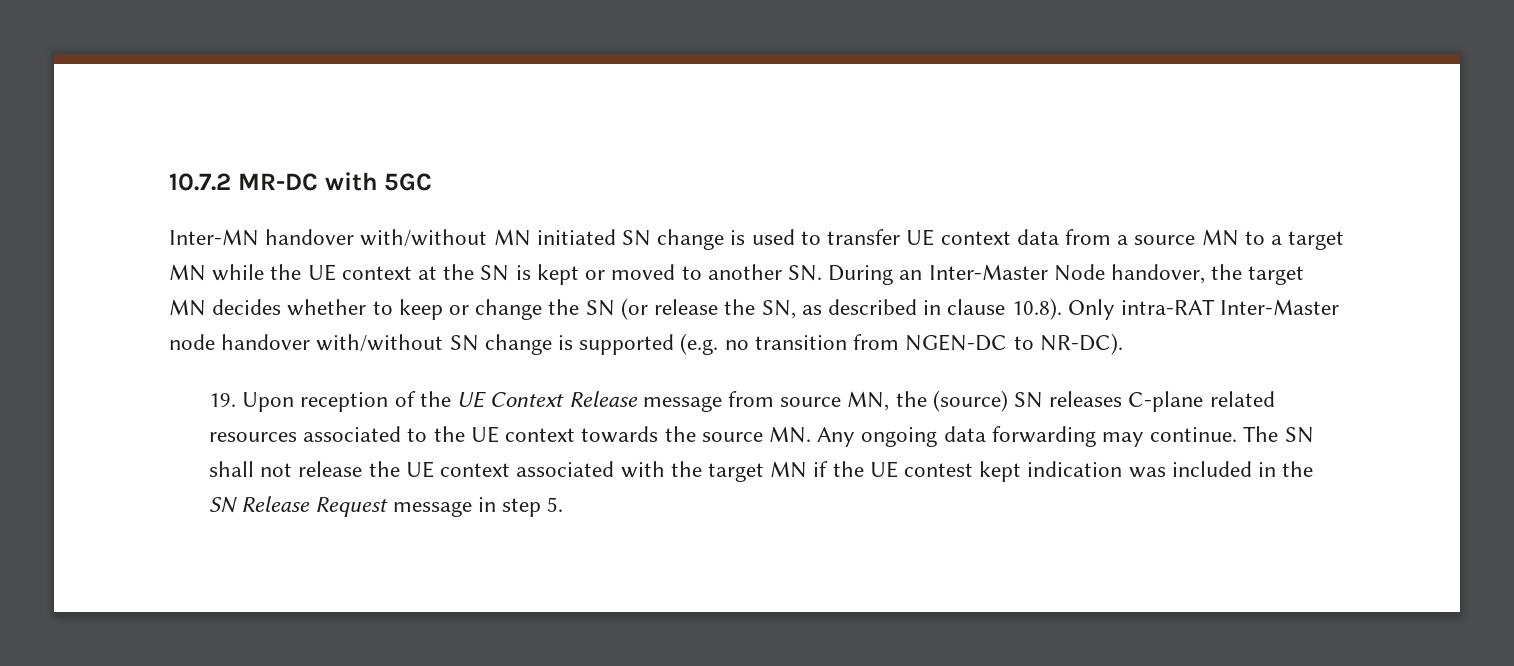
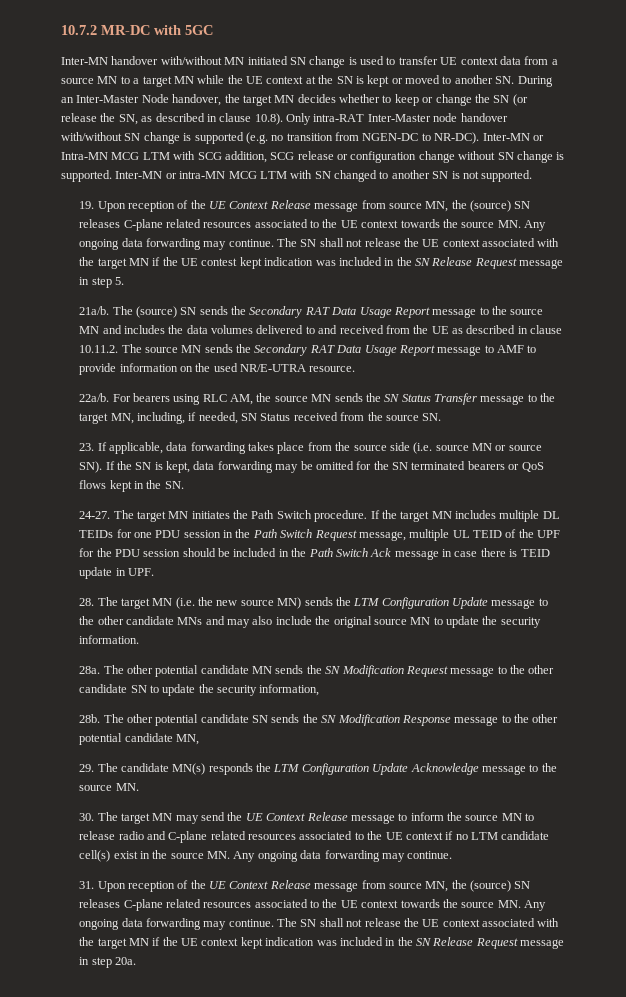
+ Inter-MN or Intra-MN MCG LTM with SCG addition, SCG release or configuration change without SN change is supported. Inter-MN or intra-MN MCG LTM with SN changed to another SN is not supported.
+ 21a/b. The (source) SN sends the Secondary RAT Data Usage Report message to the source MN and includes the data volumes delivered to and received from the UE as described in clause 10.11.2. The source MN sends the Secondary RAT Data Usage Report message to AMF to provide information on the used NR/E-UTRA resource.
+ 22a/b. For bearers using RLC AM, the source MN sends the SN Status Transfer message to the target MN, including, if needed, SN Status received from the source SN.
+ 23. If applicable, data forwarding takes place from the source side (i.e. source MN or source SN). If the SN is kept, data forwarding may be omitted for the SN terminated bearers or QoS flows kept in the SN.
+ 24-27. The target MN initiates the Path Switch procedure. If the target MN includes multiple DL TEIDs for one PDU session in the Path Switch Request message, multiple UL TEID of the UPF for the PDU session should be included in the Path Switch Ack message in case there is TEID update in UPF.
+ 28. The target MN (i.e. the new source MN) sends the LTM Configuration Update message to the other candidate MNs and may also include the original source MN to update the security information.
+ 28a. The other potential candidate MN sends the SN Modification Request message to the other candidate SN to update the security information,
+ 28b. The other potential candidate SN sends the SN Modification Response message to the other potential candidate MN,
+ 29. The candidate MN(s) responds the LTM Configuration Update Acknowledge message to the source MN.
+ 30. The target MN may send the UE Context Release message to inform the source MN to release radio and C-plane related resources associated to the UE context if no LTM candidate cell(s) exist in the source MN. Any ongoing data forwarding may continue.
+ 31. Upon reception of the UE Context Release message from source MN, the (source) SN releases C-plane related resources associated to the UE context towards the source MN. Any ongoing data forwarding may continue. The SN shall not release the UE context associated with the target MN if the UE context kept indication was included in the SN Release Request message in step 20a.

